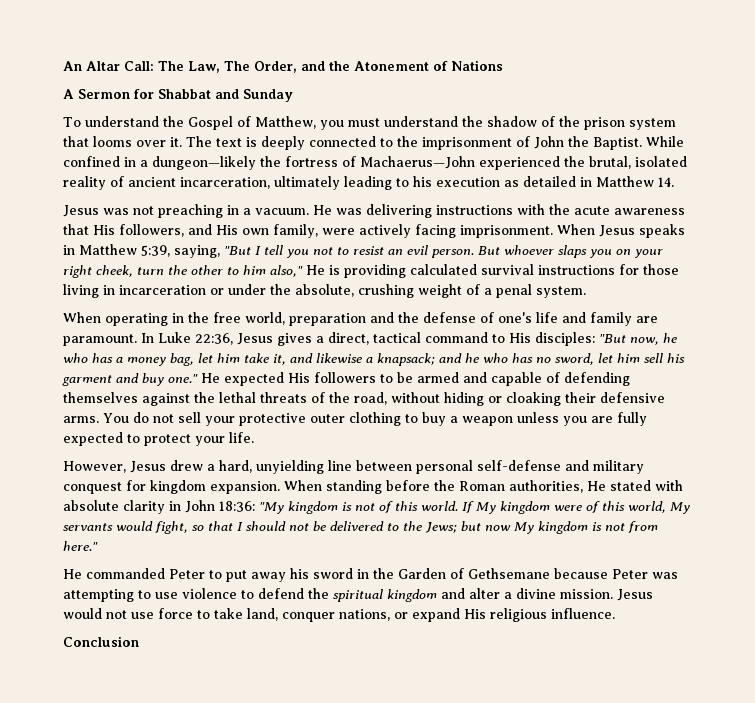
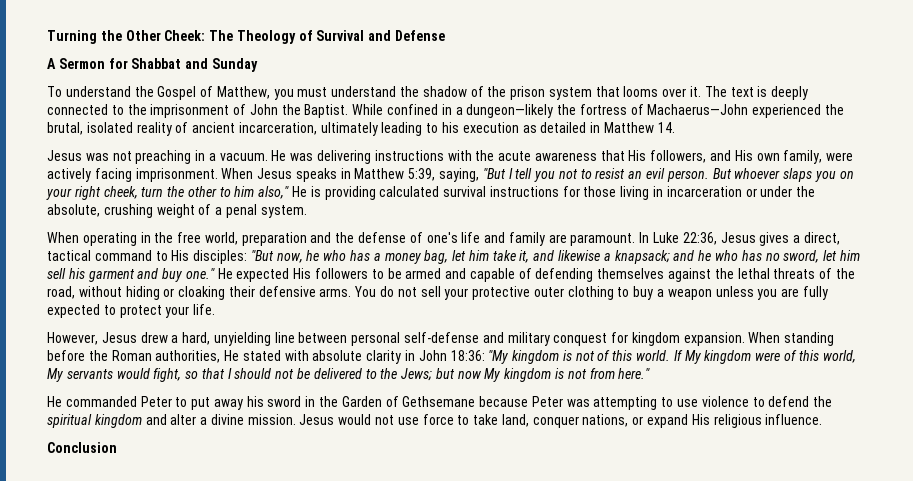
- An Altar Call: The Law, The Order, and the Atonement of Nations
+ Turning the Other Cheek: The Theology of Survival and Defense

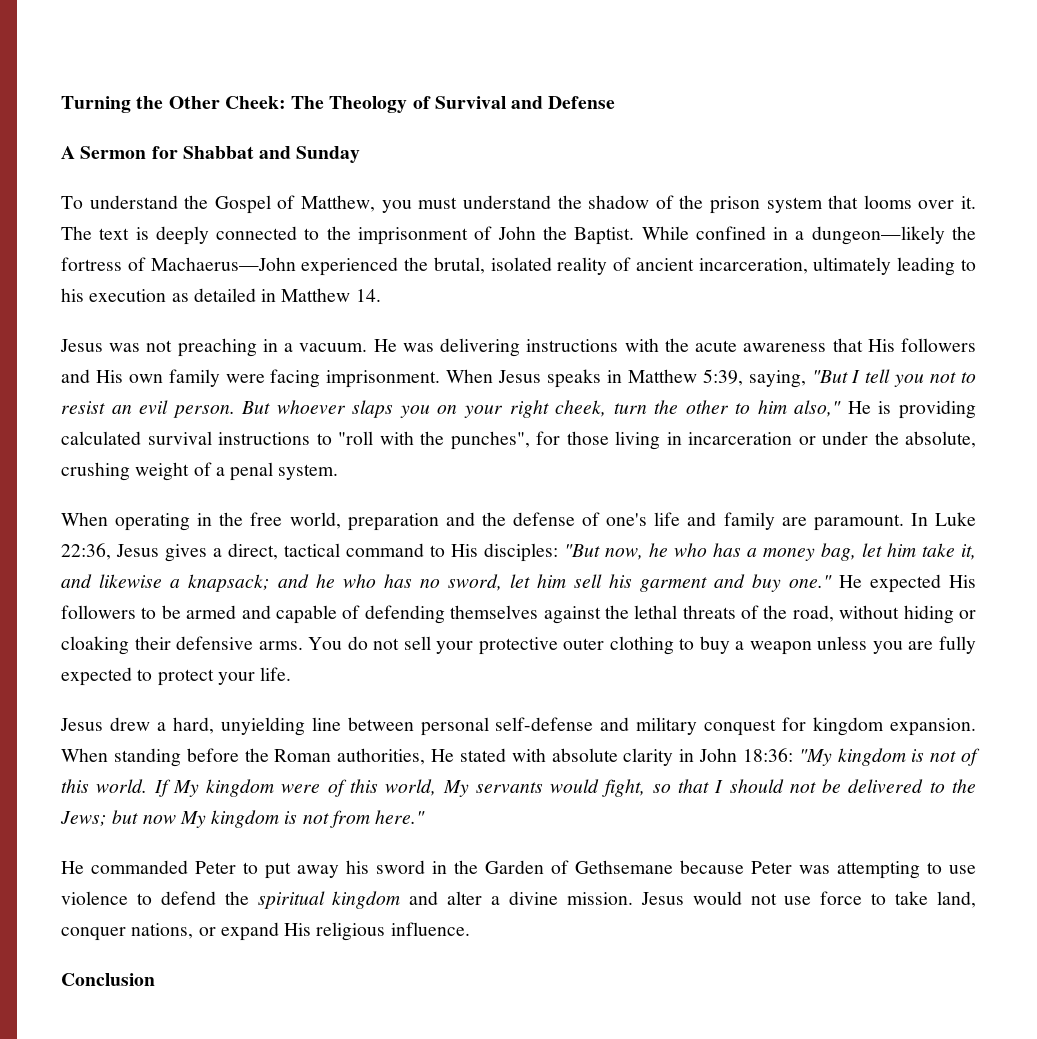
- He was delivering instructions with the acute awareness that His followers, and His own family, were actively facing imprisonment.
+ He was delivering instructions with the acute awareness that His followers and His own family were facing imprisonment.
- But whoever slaps you on your right cheek, turn the other to him also," He is providing calculated survival instructions for those living in incarceration or under the absolute, crushing weight of a penal system.
+ But whoever slaps you on your right cheek, turn the other to him also," He is providing calculated survival instructions to "roll with the punches", for those living in incarceration or under the absolute, crushing weight of a penal system.
- However, Jesus drew a hard, unyielding line between personal self-defense and military conquest for kingdom expansion.
+ Jesus drew a hard, unyielding line between personal self-defense and military conquest for kingdom expansion.

